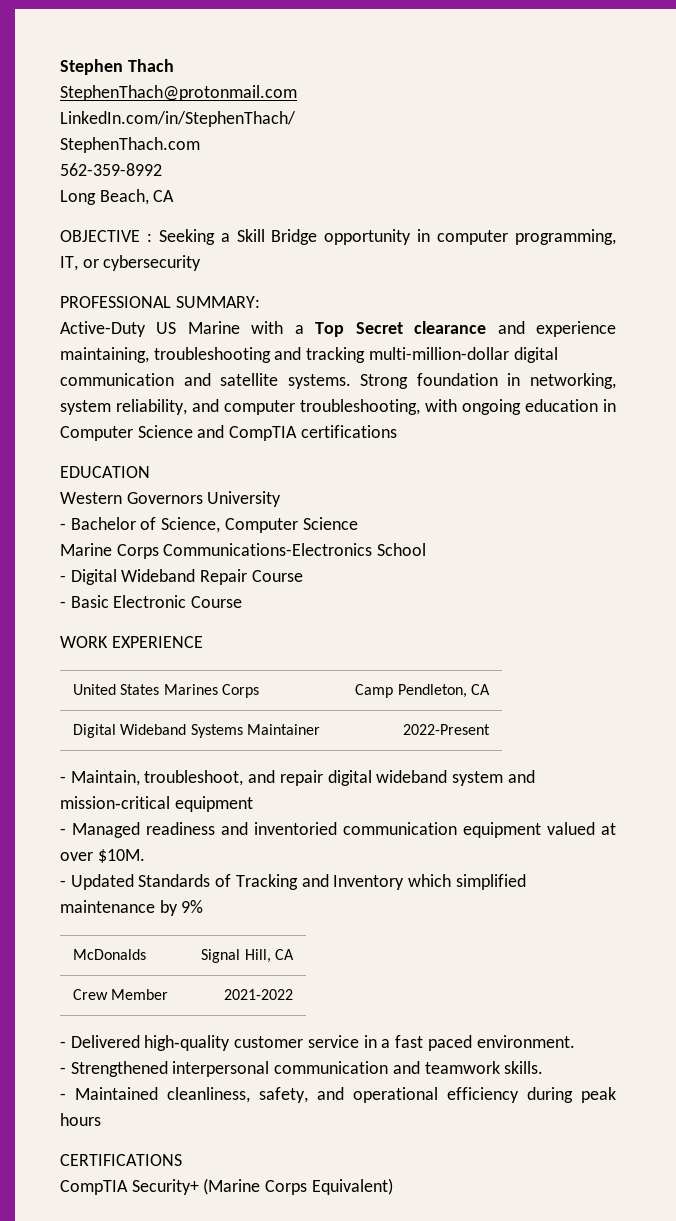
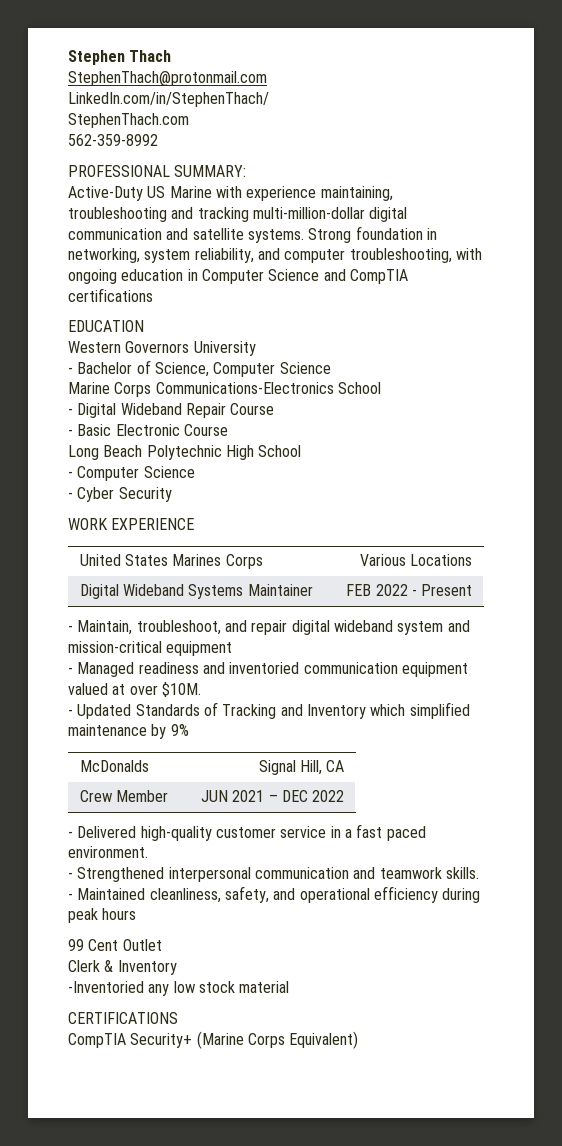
- Long Beach, CA
- OBJECTIVE : Seeking a Skill Bridge opportunity in computer programming, IT, or cybersecurity
- Active-Duty US Marine with a Top Secret clearance and experience maintaining, troubleshooting and tracking multi-million-dollar digital communication and satellite systems.
+ Active-Duty US Marine with experience maintaining, troubleshooting and tracking multi-million-dollar digital communication and satellite systems.
+ Long Beach Polytechnic High School
+ - Computer Science
+ - Cyber Security
- United States Marines Corps | Camp Pendleton, CA
+ United States Marines Corps | Various Locations
- Digital Wideband Systems Maintainer | 2022-Present
+ Digital Wideband Systems Maintainer | FEB 2022 - Present
- Crew Member | 2021-2022
+ Crew Member | JUN 2021 – DEC 2022
+ 99 Cent Outlet
+ Clerk & Inventory
+ -Inventoried any low stock material

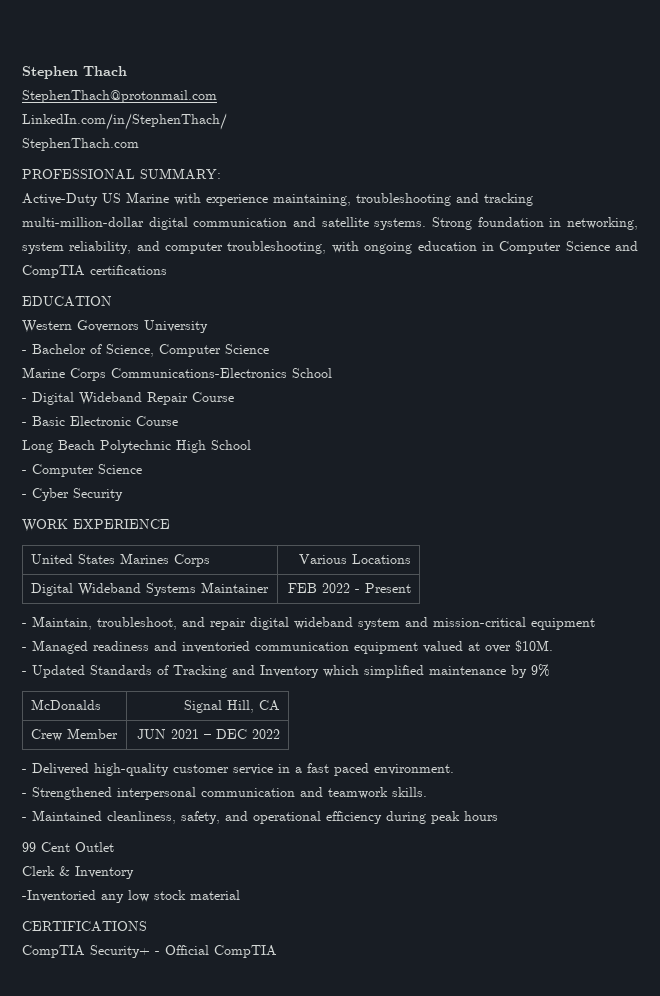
- 562-359-8992
- CompTIA Security+ (Marine Corps Equivalent)
+ CompTIA Security+ - Official CompTIA

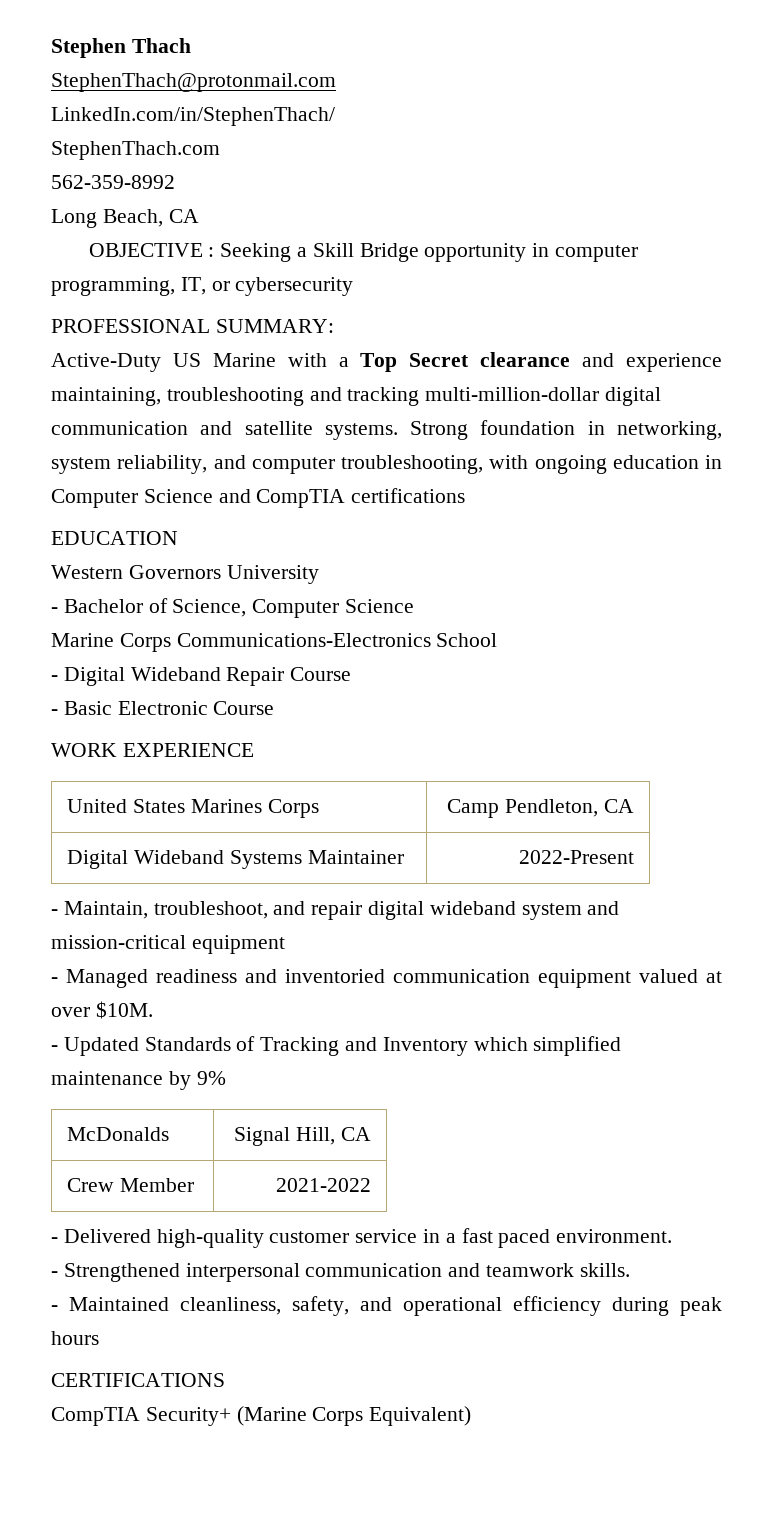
+ 562-359-8992
+ Long Beach, CA
+ OBJECTIVE : Seeking a Skill Bridge opportunity in computer programming, IT, or cybersecurity
- Active-Duty US Marine with experience maintaining, troubleshooting and tracking multi-million-dollar digital communication and satellite systems.
+ Active-Duty US Marine with a Top Secret clearance and experience maintaining, troubleshooting and tracking multi-million-dollar digital communication and satellite systems.
- Long Beach Polytechnic High School
- - Computer Science
- - Cyber Security
- United States Marines Corps | Various Locations
+ United States Marines Corps | Camp Pendleton, CA
- Digital Wideband Systems Maintainer | FEB 2022 - Present
+ Digital Wideband Systems Maintainer | 2022-Present
- Crew Member | JUN 2021 – DEC 2022
+ Crew Member | 2021-2022
- 99 Cent Outlet
- Clerk & Inventory
- -Inventoried any low stock material
- CompTIA Security+ - Official CompTIA
+ CompTIA Security+ (Marine Corps Equivalent)

